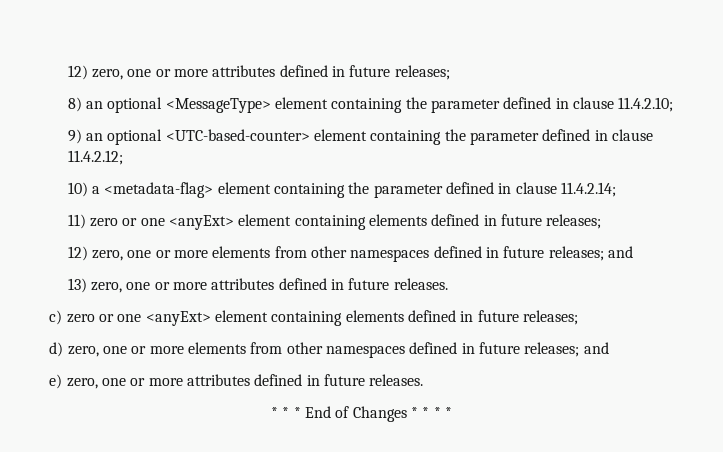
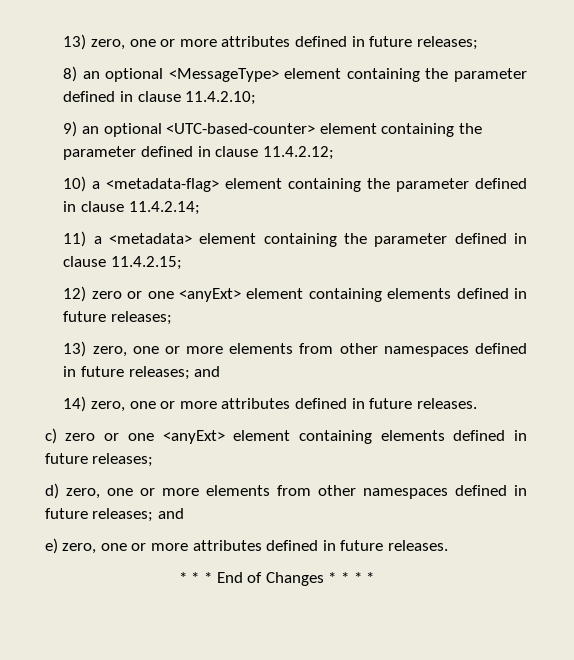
- 12) zero, one or more attributes defined in future releases;
+ 13) zero, one or more attributes defined in future releases;
- 11) zero or one <anyExt> element containing elements defined in future releases;
+ 11) a <metadata> element containing the parameter defined in clause 11.4.2.15;
+ 12) zero or one <anyExt> element containing elements defined in future releases;
- 12) zero, one or more elements from other namespaces defined in future releases; and
+ 13) zero, one or more elements from other namespaces defined in future releases; and
- 13) zero, one or more attributes defined in future releases.
+ 14) zero, one or more attributes defined in future releases.

